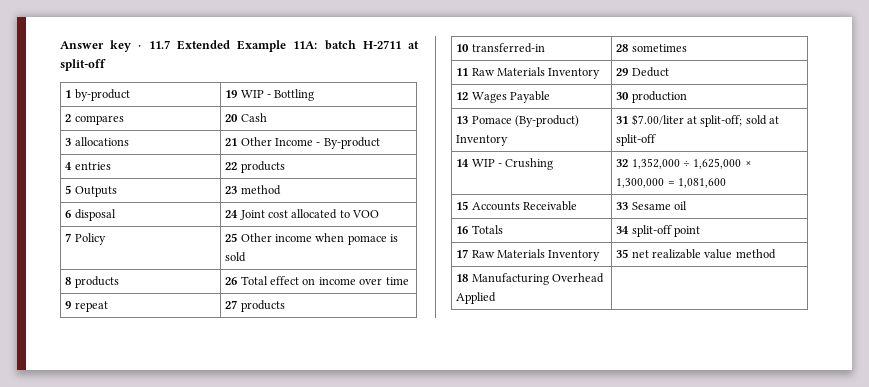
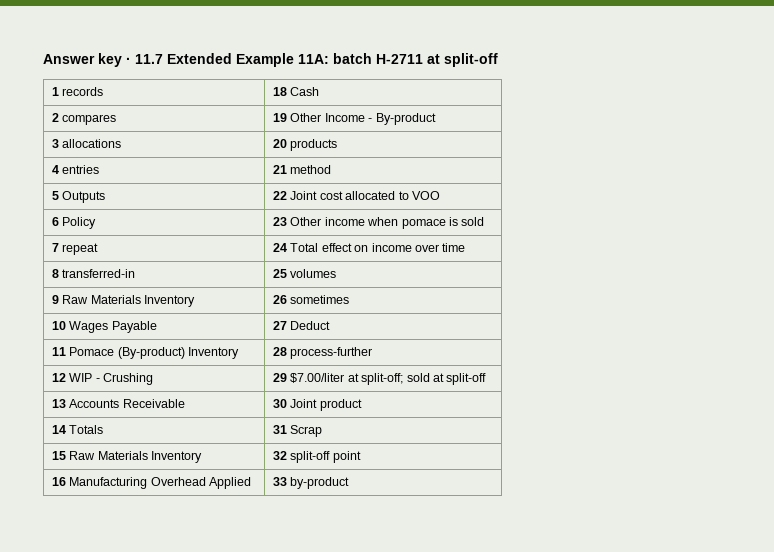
- 1 by-product | 19 WIP - Bottling
- 2 compares | 20 Cash
- 3 allocations | 21 Other Income - By-product
+ 1 records | 18 Cash
+ 2 compares | 19 Other Income - By-product
+ 3 allocations | 20 products
- 4 entries | 22 products
+ 4 entries | 21 method
- 5 Outputs | 23 method
- 6 disposal | 24 Joint cost allocated to VOO
+ 5 Outputs | 22 Joint cost allocated to VOO
- 7 Policy | 25 Other income when pomace is sold
+ 6 Policy | 23 Other income when pomace is sold
- 8 products | 26 Total effect on income over time
+ 7 repeat | 24 Total effect on income over time
- 9 repeat | 27 products
- 10 transferred-in | 28 sometimes
- 11 Raw Materials Inventory | 29 Deduct
- 12 Wages Payable | 30 production
- 13 Pomace (By-product) Inventory | 31 $7.00/liter at split-off; sold at split-off
+ 8 transferred-in | 25 volumes
+ 9 Raw Materials Inventory | 26 sometimes
+ 10 Wages Payable | 27 Deduct
+ 11 Pomace (By-product) Inventory | 28 process-further
+ 12 WIP - Crushing | 29 $7.00/liter at split-off; sold at split-off
- 14 WIP - Crushing | 32 1,352,000 ÷ 1,625,000 × 1,300,000 = 1,081,600
- 15 Accounts Receivable | 33 Sesame oil
- 16 Totals | 34 split-off point
- 17 Raw Materials Inventory | 35 net realizable value method
- 18 Manufacturing Overhead Applied |
+ 13 Accounts Receivable | 30 Joint product
+ 14 Totals | 31 Scrap
+ 15 Raw Materials Inventory | 32 split-off point
+ 16 Manufacturing Overhead Applied | 33 by-product

